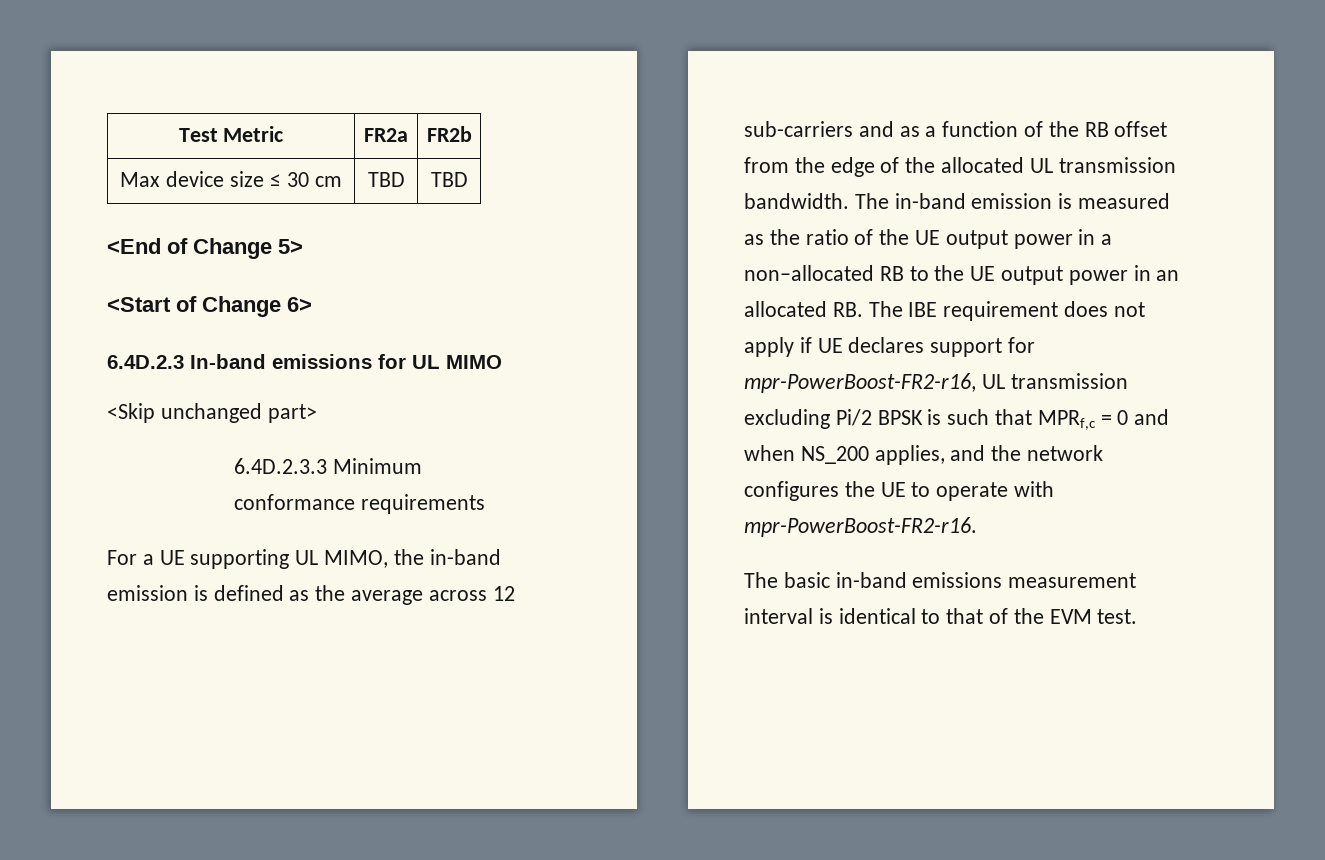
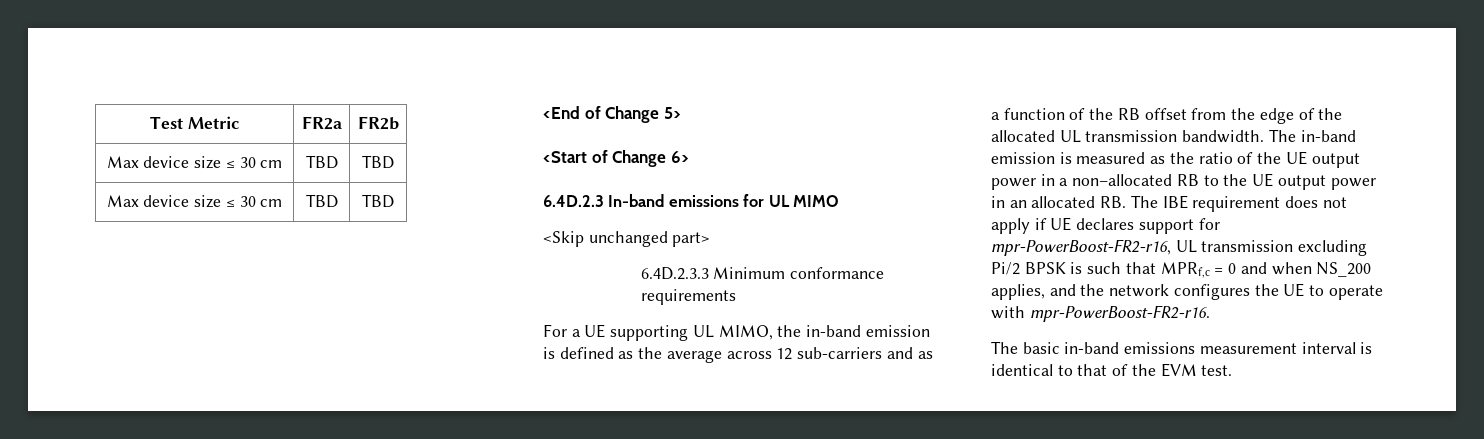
  Test Metric | FR2a | FR2b
+ Max device size ≤ 30 cm | TBD | TBD

